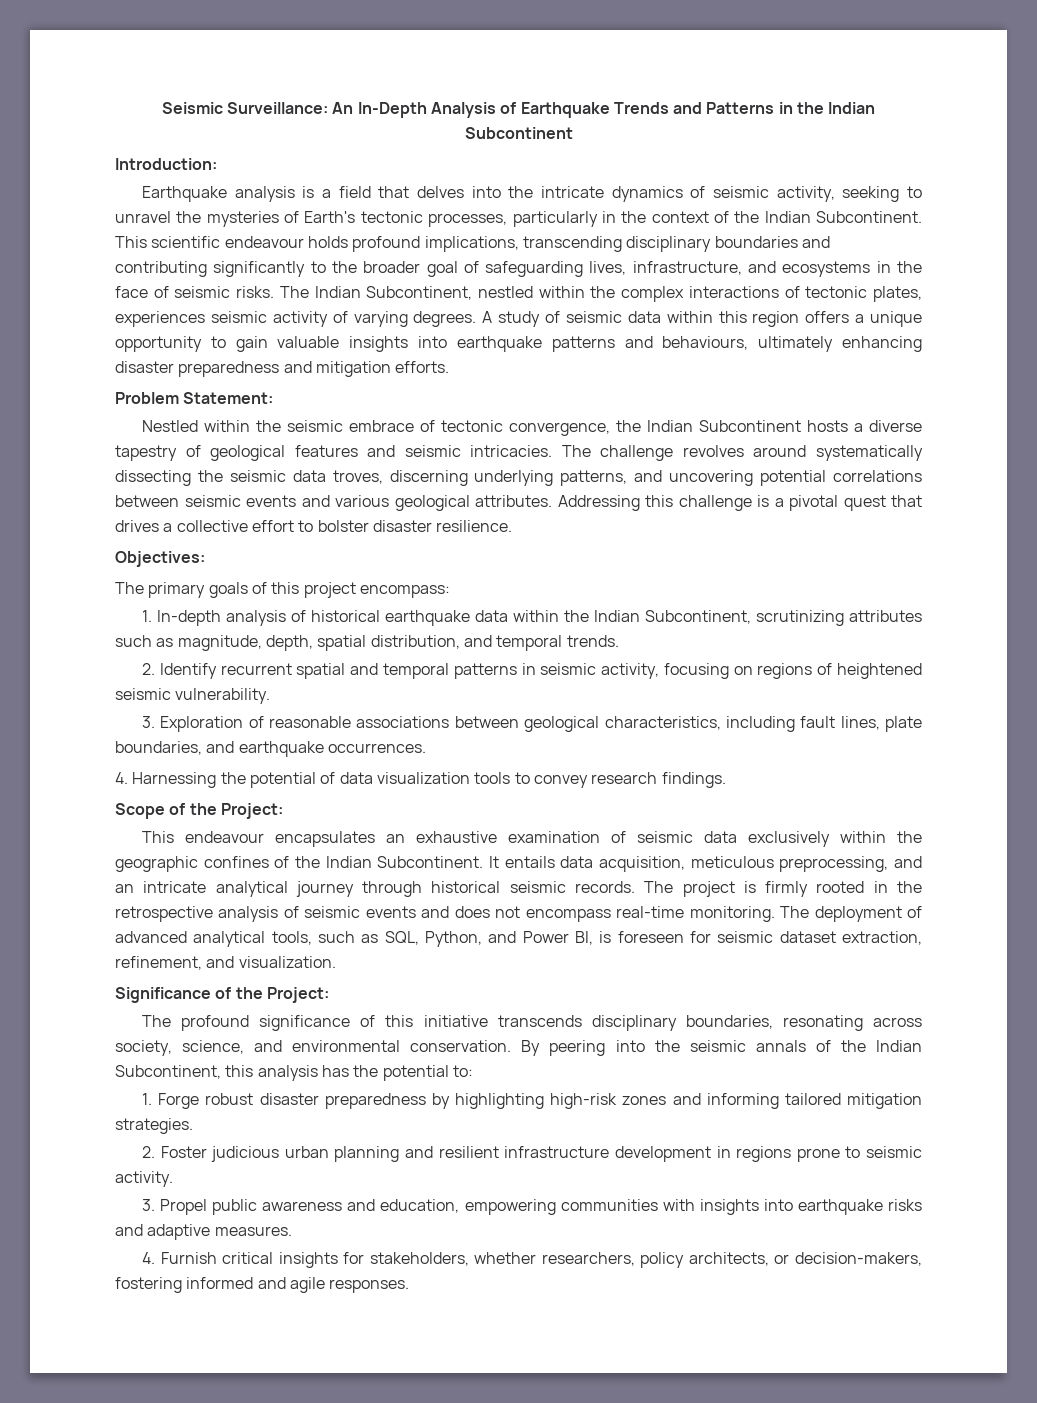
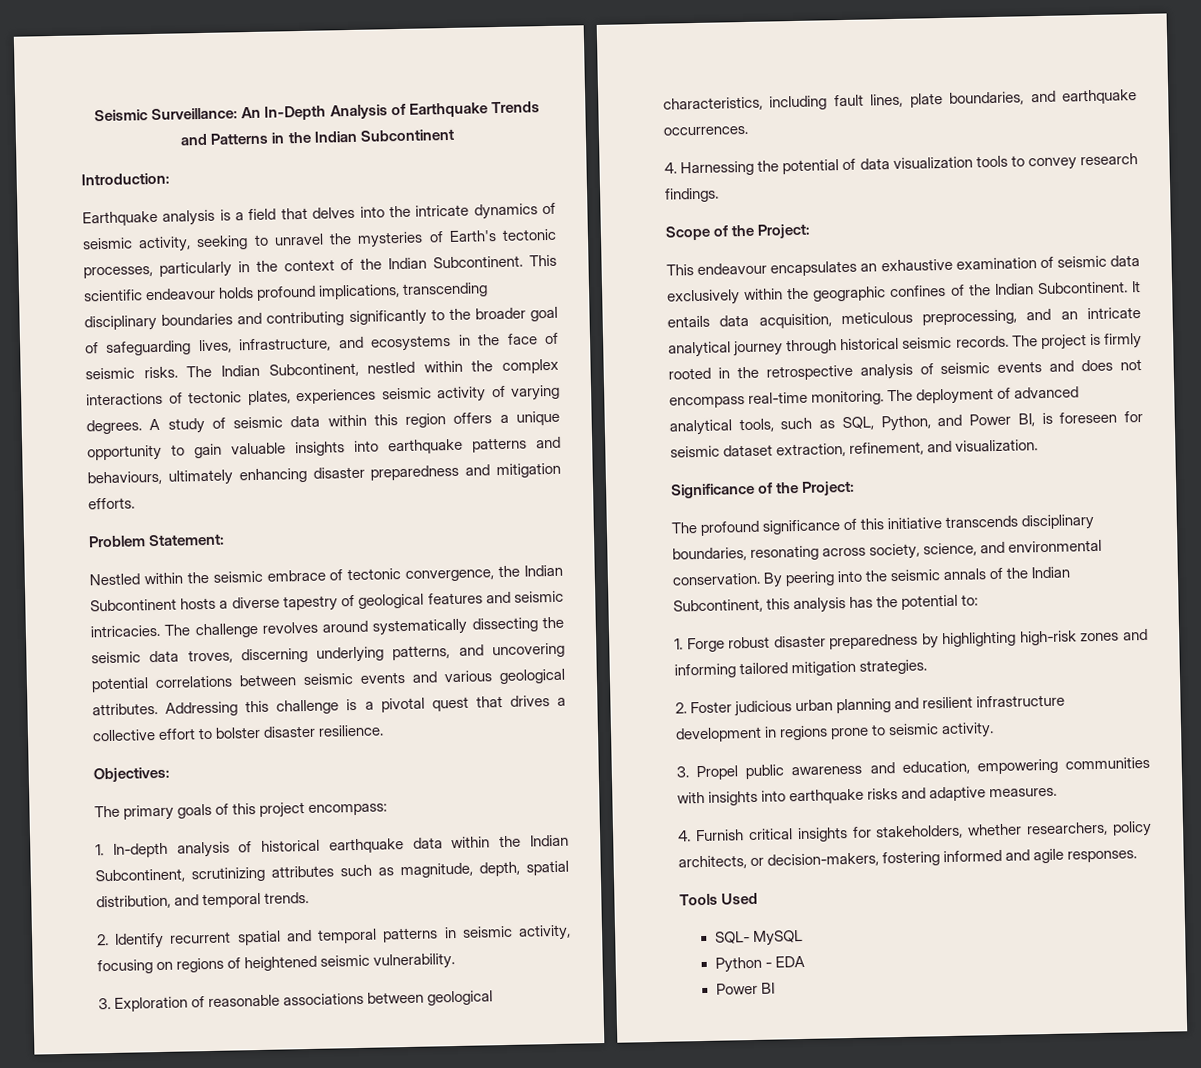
+ Tools Used
+ SQL- MySQL
+ Python - EDA
+ Power BI

